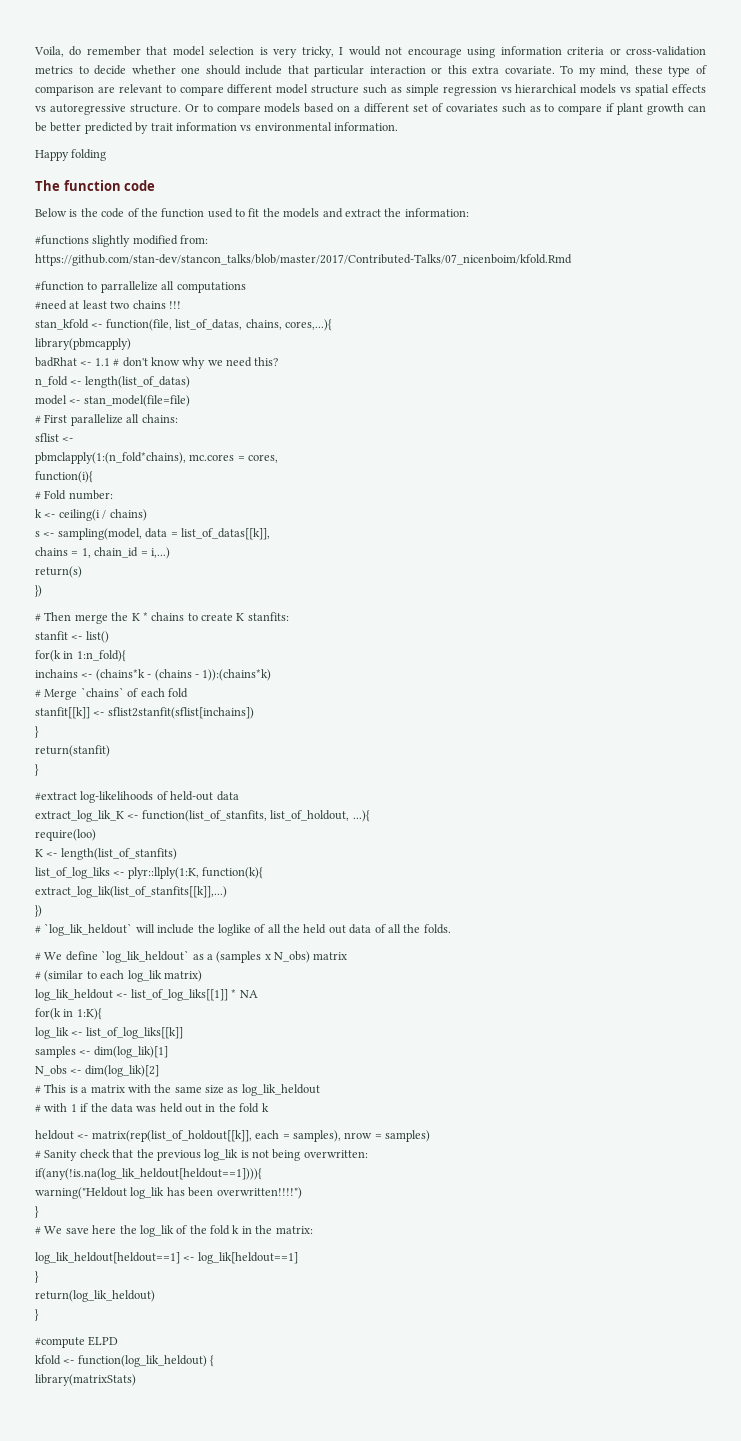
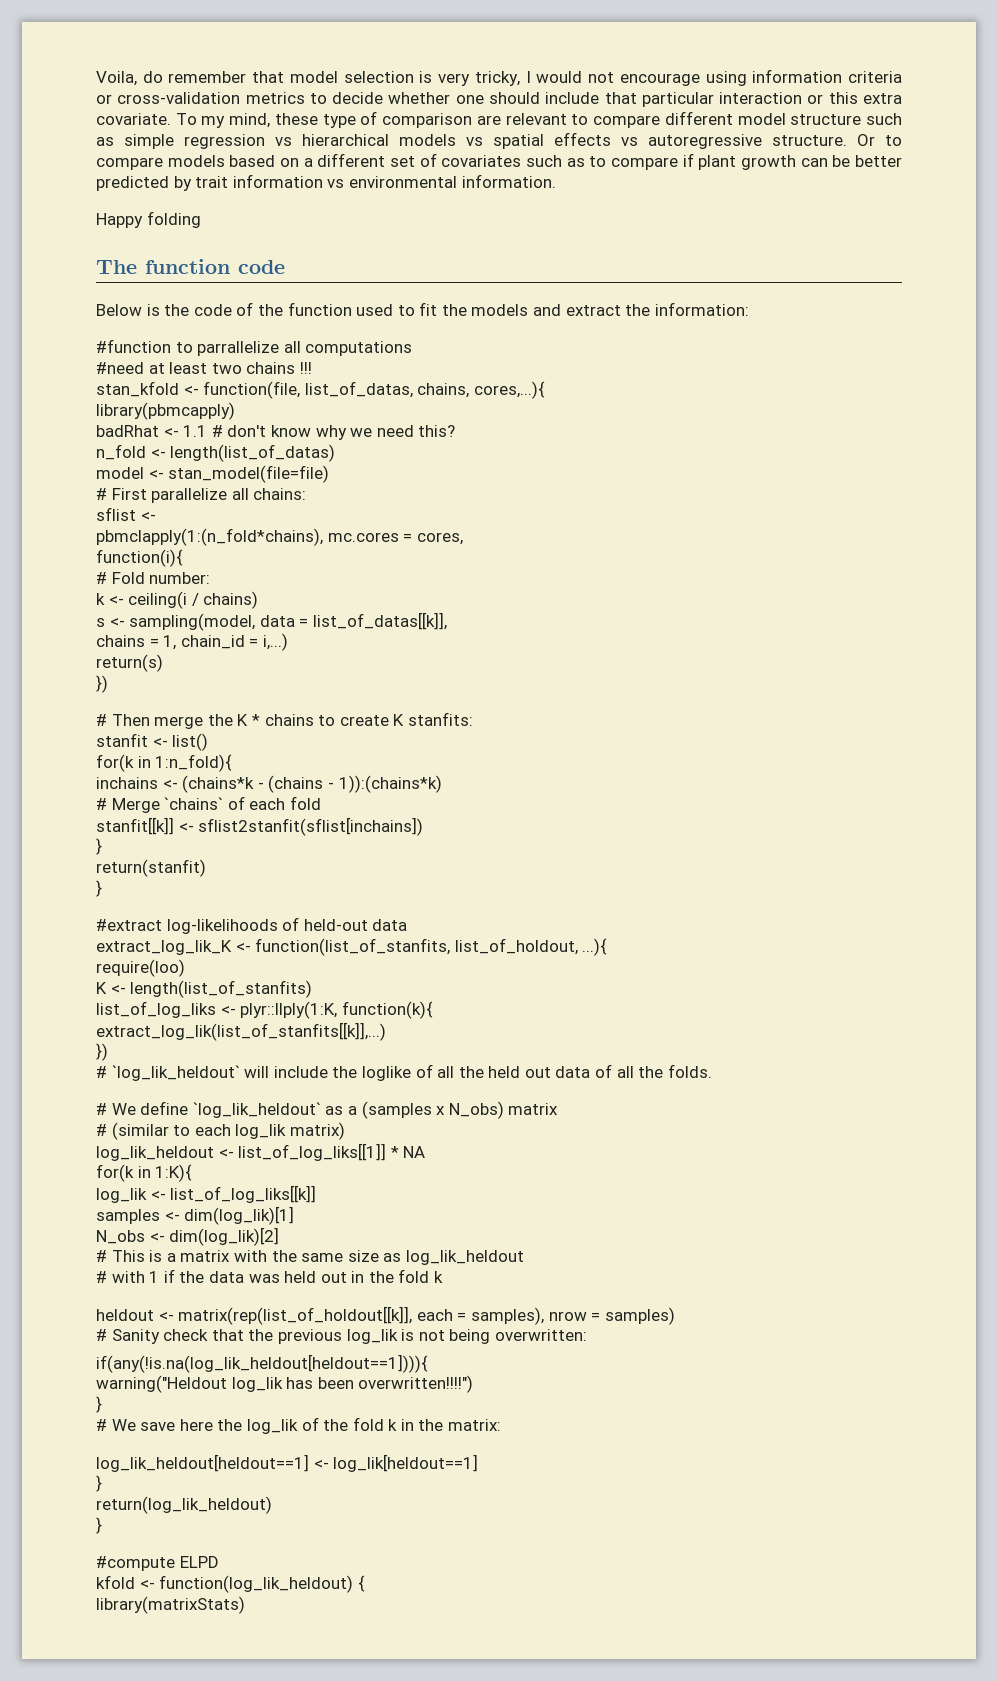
- #functions slightly modified from: https://github.com/stan-dev/stancon_talks/blob/master/2017/Contributed-Talks/07_nicenboim/kfold.Rmd

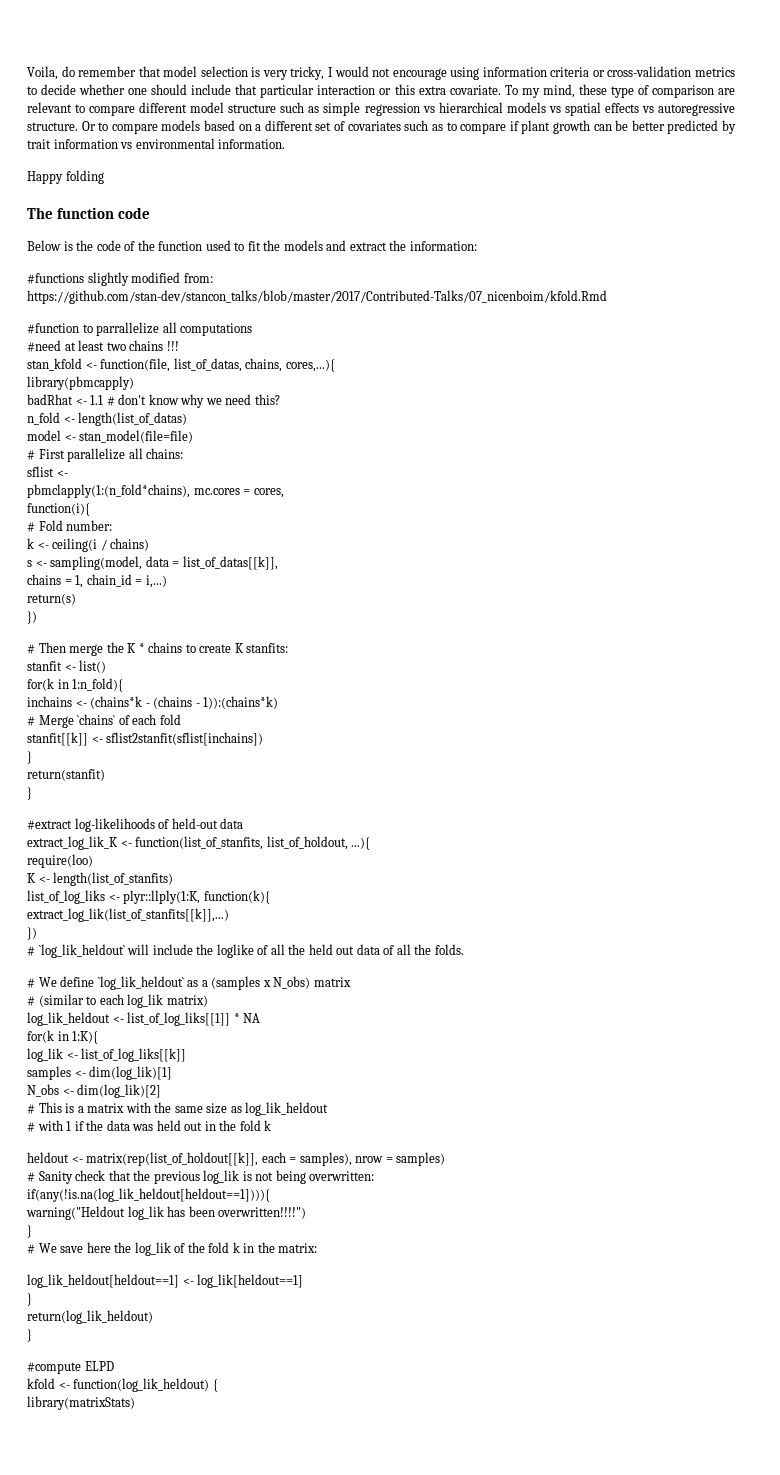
+ #functions slightly modified from: https://github.com/stan-dev/stancon_talks/blob/master/2017/Contributed-Talks/07_nicenboim/kfold.Rmd

